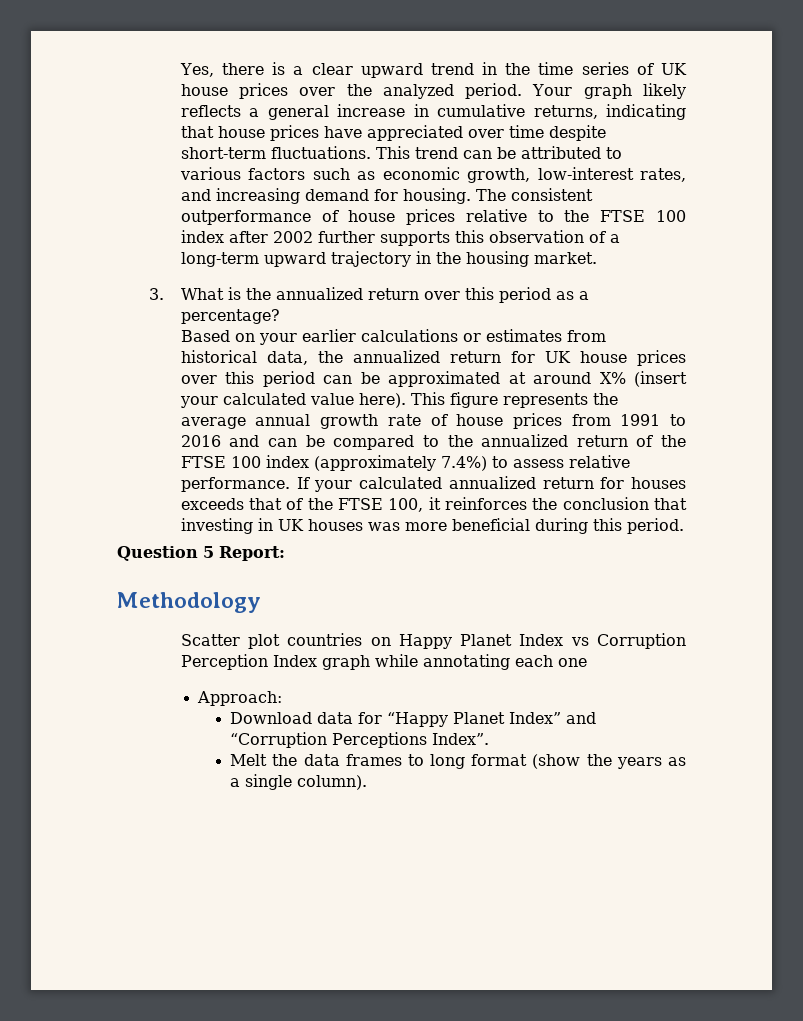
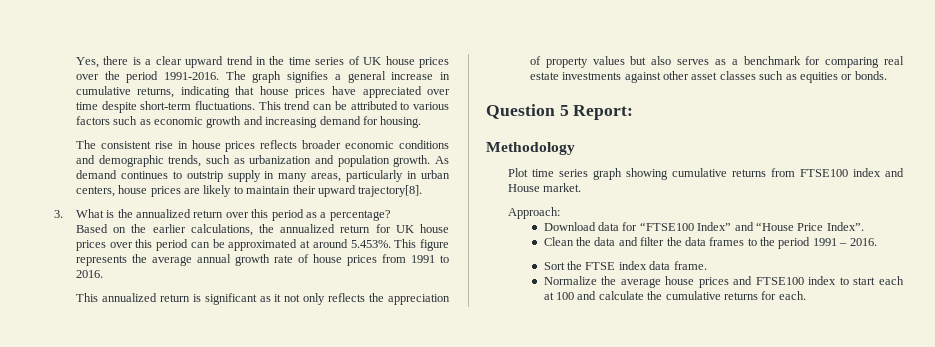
- Yes, there is a clear upward trend in the time series of UK house prices over the analyzed period. Your graph likely reflects a general increase in cumulative returns, indicating that house prices have appreciated over time despite short-term fluctuations.
+ Yes, there is a clear upward trend in the time series of UK house prices over the period 1991-2016. The graph signifies a general increase in cumulative returns, indicating that house prices have appreciated over time despite short-term fluctuations.
- This trend can be attributed to various factors such as economic growth, low-interest rates, and increasing demand for housing. The consistent outperformance of house prices relative to the FTSE 100 index after 2002 further supports this observation of a long-term upward trajectory in the housing market.
+ This trend can be attributed to various factors such as economic growth and increasing demand for housing.
+ The consistent rise in house prices reflects broader economic conditions and demographic trends, such as urbanization and population growth. As demand continues to outstrip supply in many areas, particularly in urban centers, house prices are likely to maintain their upward trajectory[8].
- Based on your earlier calculations or estimates from historical data, the annualized return for UK house prices over this period can be approximated at around X% (insert your calculated value here). This figure represents the average annual growth rate of house prices from 1991 to 2016 and can be compared to the annualized return of the FTSE 100 index (approximately 7.4%) to assess relative performance. If your calculated annualized return for houses exceeds that of the FTSE 100, it reinforces the conclusion that investing in UK houses was more beneficial during this period.
+ Based on the earlier calculations, the annualized return for UK house prices over this period can be approximated at around 5.453%. This figure represents the average annual growth rate of house prices from 1991 to 2016.
+ This annualized return is significant as it not only reflects the appreciation of property values but also serves as a benchmark for comparing real estate investments against other asset classes such as equities or bonds.
  Question 5 Report:
  Methodology
- Scatter plot countries on Happy Planet Index vs Corruption Perception Index graph while annotating each one
+ Plot time series graph showing cumulative returns from FTSE100 index and House market.
  Approach:
- Download data for “Happy Planet Index” and “Corruption Perceptions Index”.
- Melt the data frames to long format (show the years as a single column).
+ Download data for “FTSE100 Index” and “House Price Index”.
+ Clean the data and filter the data frames to the period 1991 – 2016.
+ Sort the FTSE index data frame.
+ Normalize the average house prices and FTSE100 index to start each at 100 and calculate the cumulative returns for each.

